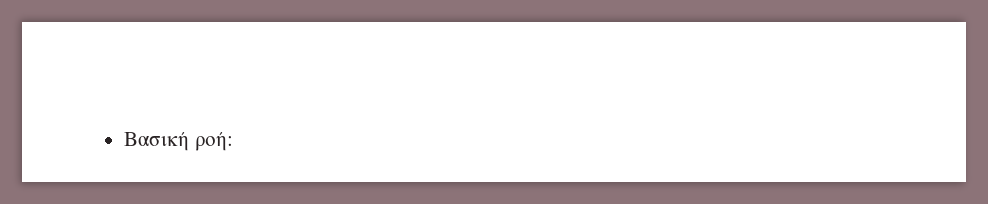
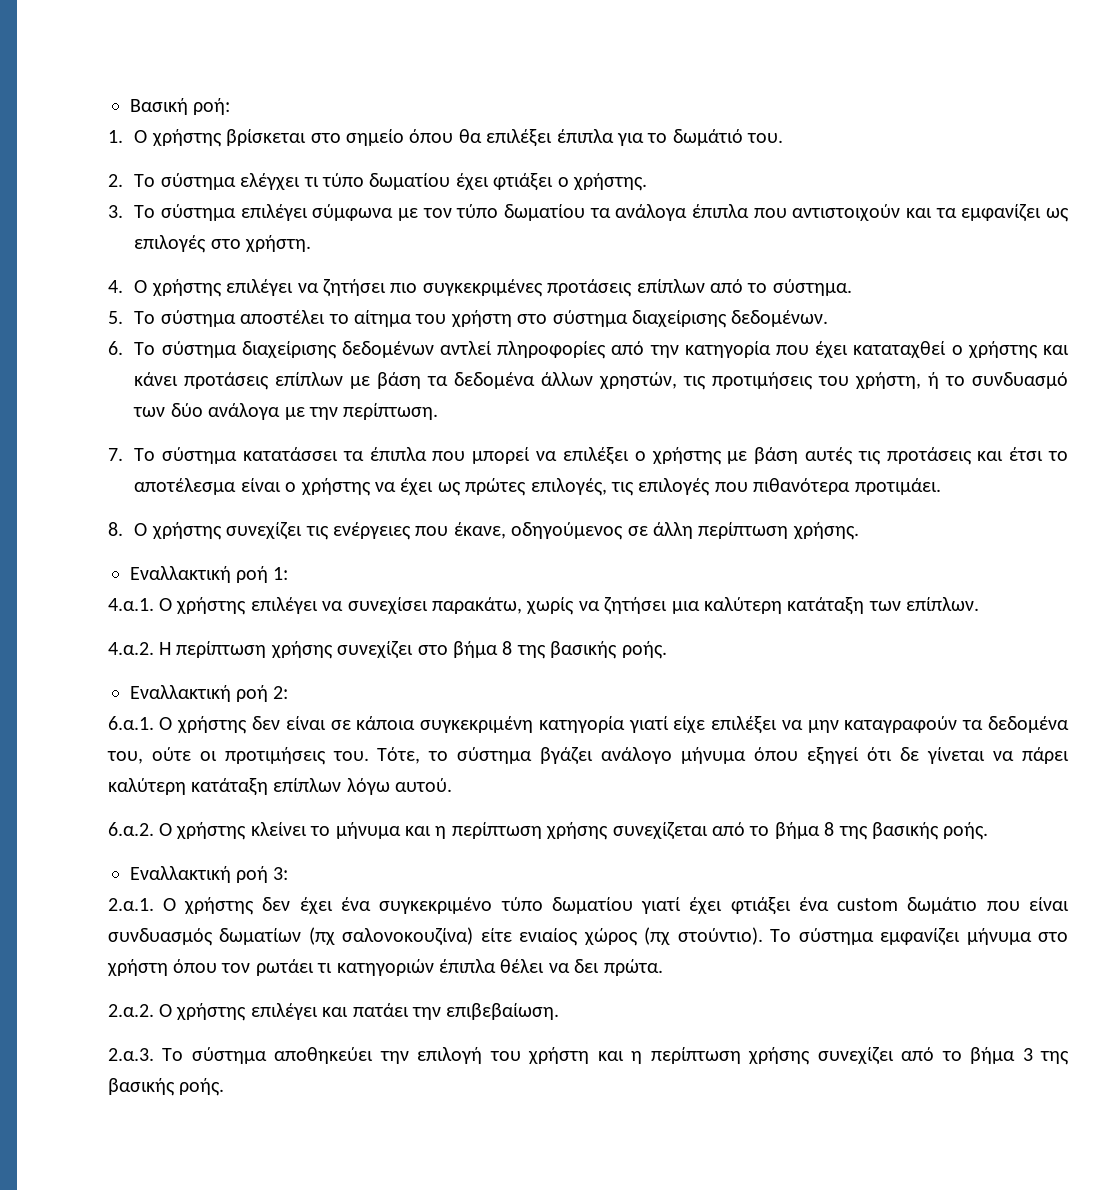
+ 1. Ο χρήστης βρίσκεται στο σημείο όπου θα επιλέξει έπιπλα για το δωμάτιό του.
+ 2. Το σύστημα ελέγχει τι τύπο δωματίου έχει φτιάξει ο χρήστης.
+ 3. Το σύστημα επιλέγει σύμφωνα με τον τύπο δωματίου τα ανάλογα έπιπλα που αντιστοιχούν και τα εμφανίζει ως επιλογές στο χρήστη.
+ 4. Ο χρήστης επιλέγει να ζητήσει πιο συγκεκριμένες προτάσεις επίπλων από το σύστημα.
+ 5. Το σύστημα αποστέλει το αίτημα του χρήστη στο σύστημα διαχείρισης δεδομένων.
+ 6. Το σύστημα διαχείρισης δεδομένων αντλεί πληροφορίες από την κατηγορία που έχει καταταχθεί ο χρήστης και κάνει προτάσεις επίπλων με βάση τα δεδομένα άλλων χρηστών, τις προτιμήσεις του χρήστη, ή το συνδυασμό των δύο ανάλογα με την περίπτωση.
+ 7. Το σύστημα κατατάσσει τα έπιπλα που μπορεί να επιλέξει ο χρήστης με βάση αυτές τις προτάσεις και έτσι το αποτέλεσμα είναι ο χρήστης να έχει ως πρώτες επιλογές, τις επιλογές που πιθανότερα προτιμάει.
+ 8. Ο χρήστης συνεχίζει τις ενέργειες που έκανε, οδηγούμενος σε άλλη περίπτωση χρήσης.
+ Εναλλακτική ροή 1:
+ 4.α.1. Ο χρήστης επιλέγει να συνεχίσει παρακάτω, χωρίς να ζητήσει μια καλύτερη κατάταξη των επίπλων.
+ 4.α.2. Η περίπτωση χρήσης συνεχίζει στο βήμα 8 της βασικής ροής.
+ Εναλλακτική ροή 2:
+ 6.α.1. Ο χρήστης δεν είναι σε κάποια συγκεκριμένη κατηγορία γιατί είχε επιλέξει να μην καταγραφούν τα δεδομένα του, ούτε οι προτιμήσεις του. Τότε, το σύστημα βγάζει ανάλογο μήνυμα όπου εξηγεί ότι δε γίνεται να πάρει καλύτερη κατάταξη επίπλων λόγω αυτού.
+ 6.α.2. Ο χρήστης κλείνει το μήνυμα και η περίπτωση χρήσης συνεχίζεται από το βήμα 8 της βασικής ροής.
+ Εναλλακτική ροή 3:
+ 2.α.1. Ο χρήστης δεν έχει ένα συγκεκριμένο τύπο δωματίου γιατί έχει φτιάξει ένα custom δωμάτιο που είναι συνδυασμός δωματίων (πχ σαλονοκουζίνα) είτε ενιαίος χώρος (πχ στούντιο). Το σύστημα εμφανίζει μήνυμα στο χρήστη όπου τον ρωτάει τι κατηγοριών έπιπλα θέλει να δει πρώτα.
+ 2.α.2. Ο χρήστης επιλέγει και πατάει την επιβεβαίωση.
+ 2.α.3. Το σύστημα αποθηκεύει την επιλογή του χρήστη και η περίπτωση χρήσης συνεχίζει από το βήμα 3 της βασικής ροής.

